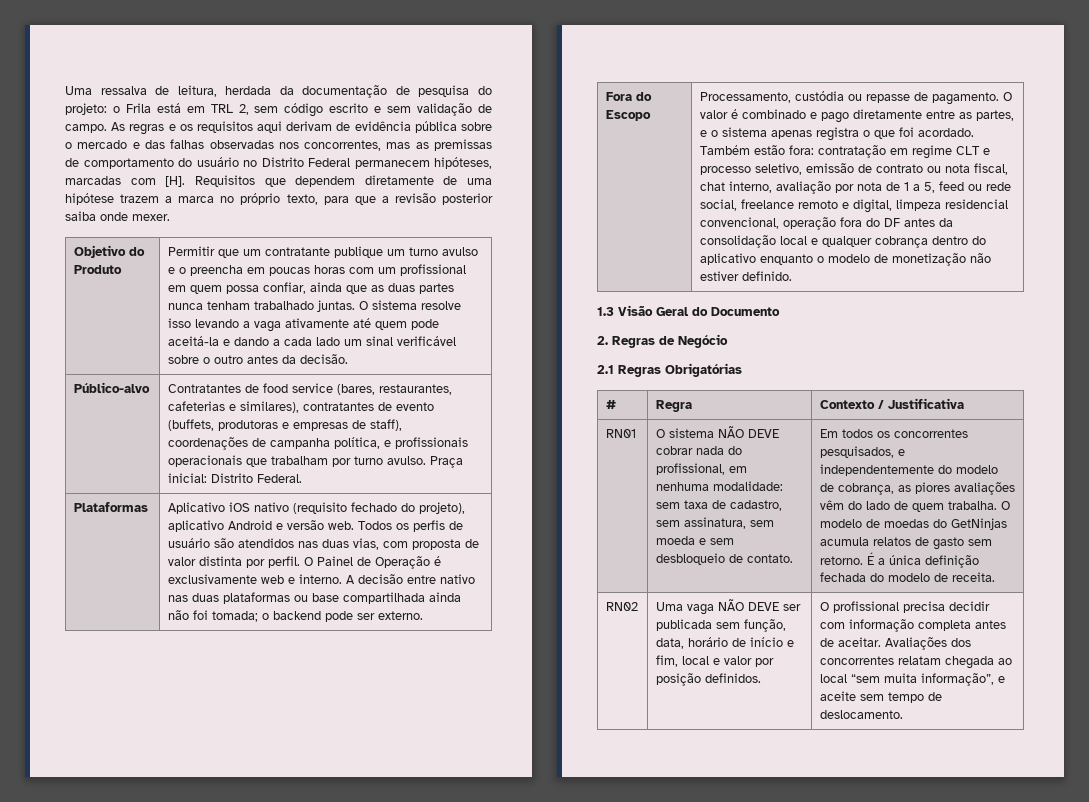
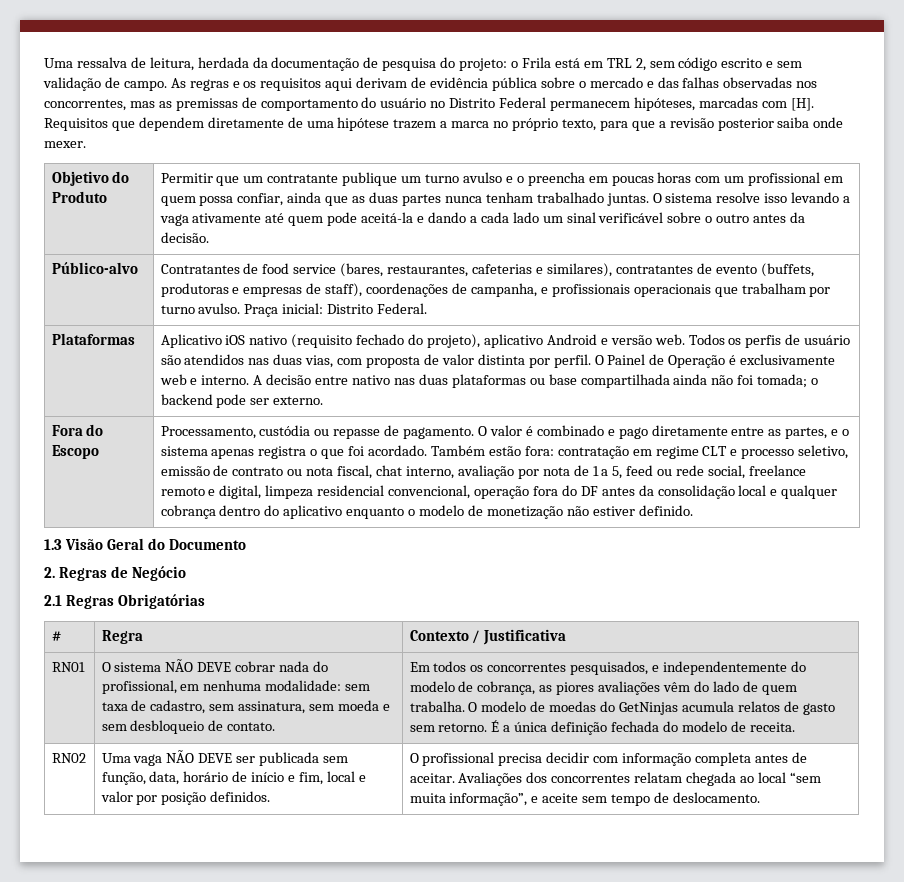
- Público-alvo | Contratantes de food service (bares, restaurantes, cafeterias e similares), contratantes de evento (buffets, produtoras e empresas de staff), coordenações de campanha política, e profissionais operacionais que trabalham por turno avulso. Praça inicial: Distrito Federal.
+ Público-alvo | Contratantes de food service (bares, restaurantes, cafeterias e similares), contratantes de evento (buffets, produtoras e empresas de staff), coordenações de campanha, e profissionais operacionais que trabalham por turno avulso. Praça inicial: Distrito Federal.

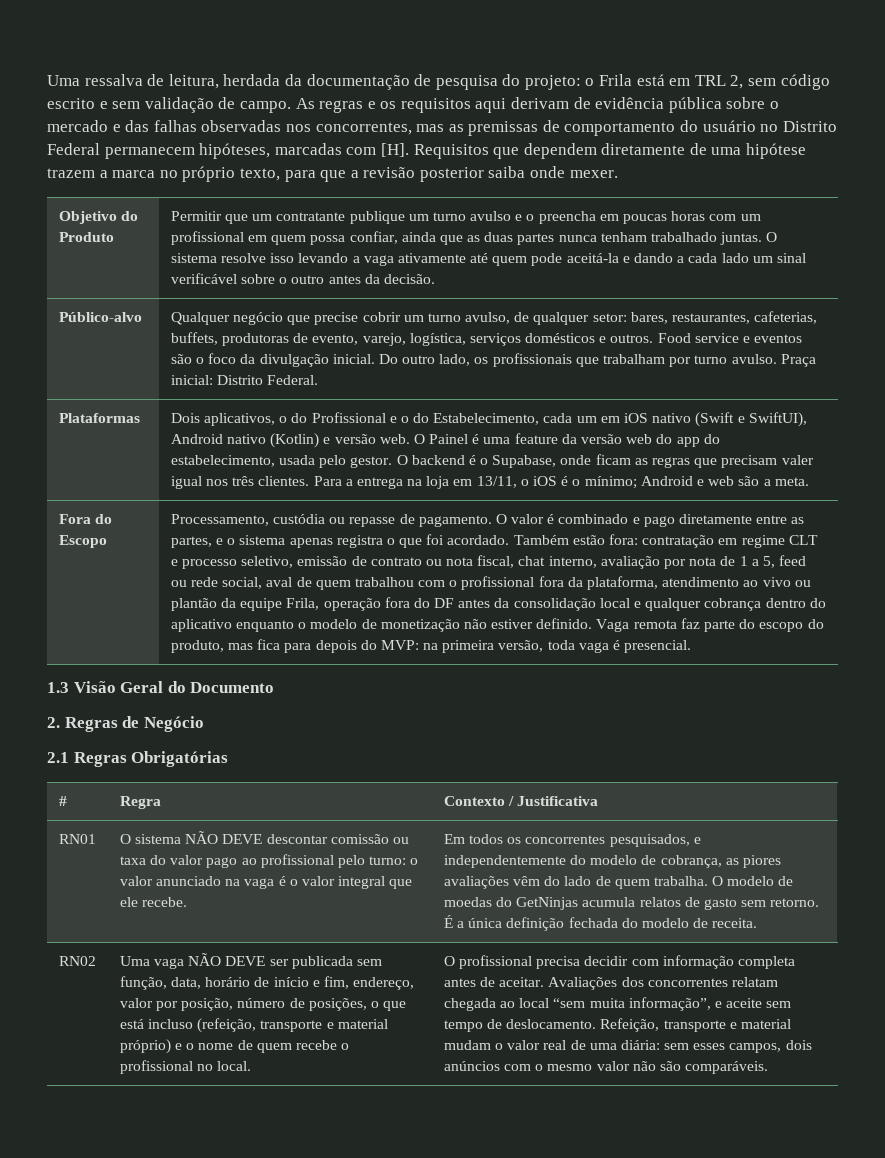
- Contratantes de food service (bares, restaurantes, cafeterias e similares), contratantes de evento (buffets, produtoras e empresas de staff), coordenações de campanha, e profissionais operacionais que trabalham por turno avulso.
+ Qualquer negócio que precise cobrir um turno avulso, de qualquer setor: bares, restaurantes, cafeterias, buffets, produtoras de evento, varejo, logística, serviços domésticos e outros. Food service e eventos são o foco da divulgação inicial. Do outro lado, os profissionais que trabalham por turno avulso.
- Aplicativo iOS nativo (requisito fechado do projeto), aplicativo Android e versão web. Todos os perfis de usuário são atendidos nas duas vias, com proposta de valor distinta por perfil. O Painel de Operação é exclusivamente web e interno. A decisão entre nativo nas duas plataformas ou base compartilhada ainda não foi tomada; o backend pode ser externo.
+ Dois aplicativos, o do Profissional e o do Estabelecimento, cada um em iOS nativo (Swift e SwiftUI), Android nativo (Kotlin) e versão web. O Painel é uma feature da versão web do app do estabelecimento, usada pelo gestor. O backend é o Supabase, onde ficam as regras que precisam valer igual nos três clientes. Para a entrega na loja em 13/11, o iOS é o mínimo; Android e web são a meta.
- Também estão fora: contratação em regime CLT e processo seletivo, emissão de contrato ou nota fiscal, chat interno, avaliação por nota de 1 a 5, feed ou rede social, freelance remoto e digital, limpeza residencial convencional, operação fora do DF antes da consolidação local e qualquer cobrança dentro do aplicativo enquanto o modelo de monetização não estiver definido.
+ Também estão fora: contratação em regime CLT e processo seletivo, emissão de contrato ou nota fiscal, chat interno, avaliação por nota de 1 a 5, feed ou rede social, aval de quem trabalhou com o profissional fora da plataforma, atendimento ao vivo ou plantão da equipe Frila, operação fora do DF antes da consolidação local e qualquer cobrança dentro do aplicativo enquanto o modelo de monetização não estiver definido. Vaga remota faz parte do escopo do produto, mas fica para depois do MVP: na primeira versão, toda vaga é presencial.
- O sistema NÃO DEVE cobrar nada do profissional, em nenhuma modalidade: sem taxa de cadastro, sem assinatura, sem moeda e sem desbloqueio de contato.
+ O sistema NÃO DEVE descontar comissão ou taxa do valor pago ao profissional pelo turno: o valor anunciado na vaga é o valor integral que ele recebe.
- Uma vaga NÃO DEVE ser publicada sem função, data, horário de início e fim, local e valor por posição definidos.
+ Uma vaga NÃO DEVE ser publicada sem função, data, horário de início e fim, endereço, valor por posição, número de posições, o que está incluso (refeição, transporte e material próprio) e o nome de quem recebe o profissional no local.
+ Refeição, transporte e material mudam o valor real de uma diária: sem esses campos, dois anúncios com o mesmo valor não são comparáveis.

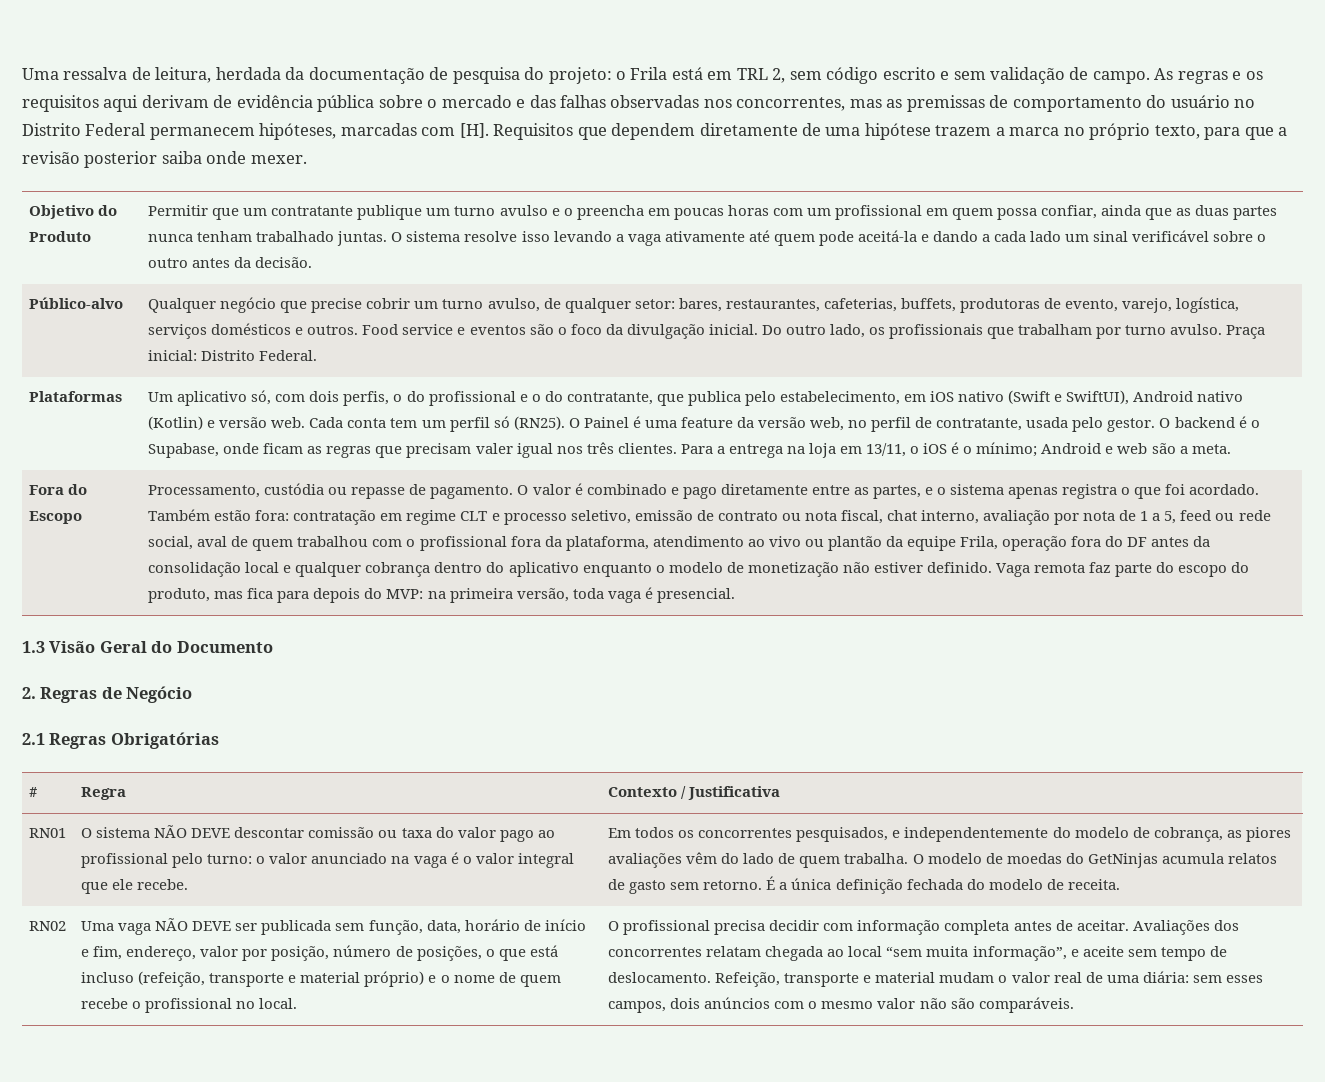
- Dois aplicativos, o do Profissional e o do Estabelecimento, cada um em iOS nativo (Swift e SwiftUI), Android nativo (Kotlin) e versão web.
+ Um aplicativo só, com dois perfis, o do profissional e o do contratante, que publica pelo estabelecimento, em iOS nativo (Swift e SwiftUI), Android nativo (Kotlin) e versão web.
+ Cada conta tem um perfil só (RN25).
- O Painel é uma feature da versão web do app do estabelecimento, usada pelo gestor.
+ O Painel é uma feature da versão web, no perfil de contratante, usada pelo gestor.

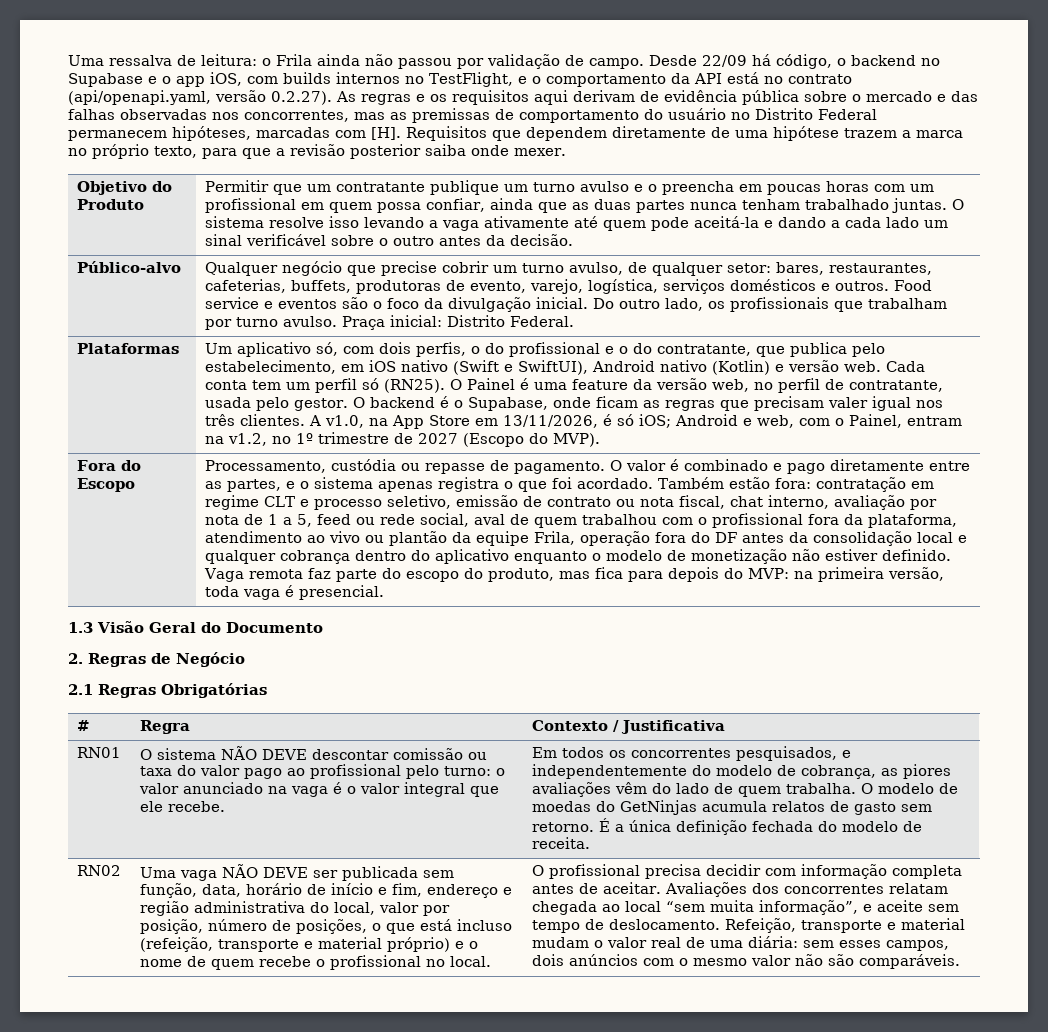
- Uma ressalva de leitura, herdada da documentação de pesquisa do projeto: o Frila está em TRL 2, sem código escrito e sem validação de campo. As regras e os requisitos aqui derivam de evidência pública sobre o mercado e das falhas observadas nos concorrentes, mas as premissas de comportamento do usuário no Distrito Federal permanecem hipóteses, marcadas com [H]. Requisitos que dependem diretamente de uma hipótese trazem a marca no próprio texto, para que a revisão posterior saiba onde mexer.
+ Uma ressalva de leitura: o Frila ainda não passou por validação de campo. Desde 22/09 há código, o backend no Supabase e o app iOS, com builds internos no TestFlight, e o comportamento da API está no contrato (api/openapi.yaml, versão 0.2.27). As regras e os requisitos aqui derivam de evidência pública sobre o mercado e das falhas observadas nos concorrentes, mas as premissas de comportamento do usuário no Distrito Federal permanecem hipóteses, marcadas com [H]. Requisitos que dependem diretamente de uma hipótese trazem a marca no próprio texto, para que a revisão posterior saiba onde mexer.
- Para a entrega na loja em 13/11, o iOS é o mínimo; Android e web são a meta.
+ A v1.0, na App Store em 13/11/2026, é só iOS; Android e web, com o Painel, entram na v1.2, no 1º trimestre de 2027 (Escopo do MVP).
- Uma vaga NÃO DEVE ser publicada sem função, data, horário de início e fim, endereço, valor por posição, número de posições, o que está incluso (refeição, transporte e material próprio) e o nome de quem recebe o profissional no local.
+ Uma vaga NÃO DEVE ser publicada sem função, data, horário de início e fim, endereço e região administrativa do local, valor por posição, número de posições, o que está incluso (refeição, transporte e material próprio) e o nome de quem recebe o profissional no local.

